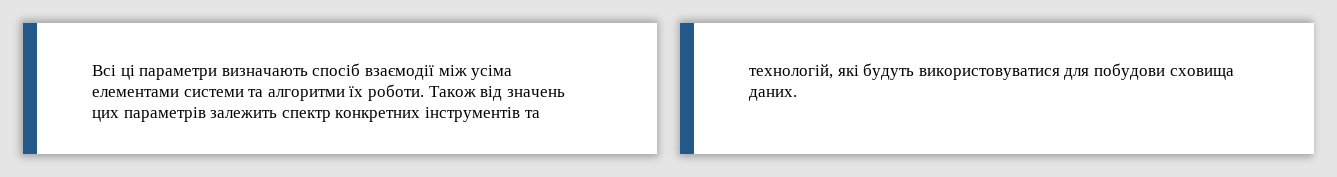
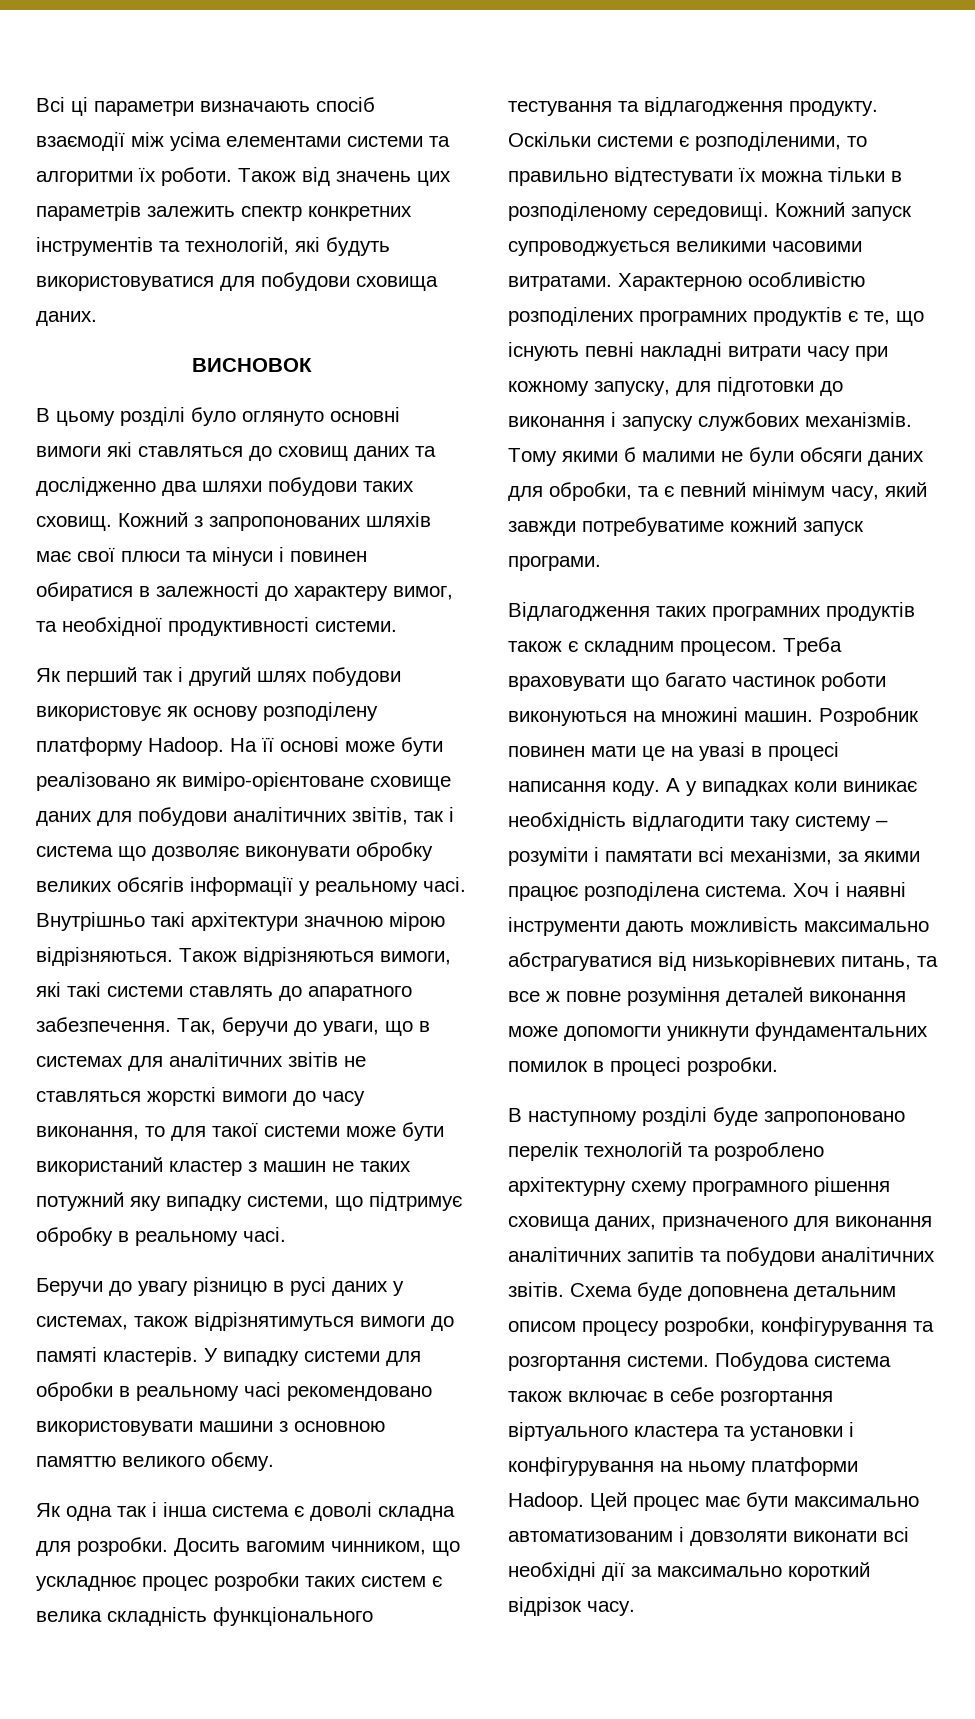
+ ВИСНОВОК
+ В цьому розділі було оглянуто основні вимоги які ставляться до сховищ даних та дослідженно два шляхи побудови таких сховищ. Кожний з запропонованих шляхів має свої плюси та мінуси і повинен обиратися в залежності до характеру вимог, та необхідної продуктивності системи.
+ Як перший так і другий шлях побудови використовує як основу розподілену платформу Hadoop. На її основі може бути реалізовано як виміро-орієнтоване сховище даних для побудови аналітичних звітів, так і система що дозволяє виконувати обробку великих обсягів інформації у реальному часі. Внутрішньо такі архітектури значною мірою відрізняються. Також відрізняються вимоги, які такі системи ставлять до апаратного забезпечення. Так, беручи до уваги, що в системах для аналітичних звітів не ставляться жорсткі вимоги до часу виконання, то для такої системи може бути використаний кластер з машин не таких потужний яку випадку системи, що підтримує обробку в реальному часі.
+ Беручи до увагу різницю в русі даних у системах, також відрізнятимуться вимоги до памяті кластерів. У випадку системи для обробки в реальному часі рекомендовано використовувати машини з основною памяттю великого обєму.
+ Як одна так і інша система є доволі складна для розробки. Досить вагомим чинником, що ускладнює процес розробки таких систем є велика складність функціонального тестування та відлагодження продукту. Оскільки системи є розподіленими, то правильно відтестувати їх можна тільки в розподіленому середовищі. Кожний запуск супроводжується великими часовими витратами. Характерною особливістю розподілених програмних продуктів є те, що існують певні накладні витрати часу при кожному запуску, для підготовки до виконання і запуску службових механізмів. Тому якими б малими не були обсяги даних для обробки, та є певний мінімум часу, який завжди потребуватиме кожний запуск програми.
+ Відлагодження таких програмних продуктів також є складним процесом. Треба враховувати що багато частинок роботи виконуються на множині машин. Розробник повинен мати це на увазі в процесі написання коду. А у випадках коли виникає необхідність відлагодити таку систему – розуміти і памятати всі механізми, за якими працює розподілена система. Хоч і наявні інструменти дають можливість максимально абстрагуватися від низькорівневих питань, та все ж повне розуміння деталей виконання може допомогти уникнути фундаментальних помилок в процесі розробки.
+ В наступному розділі буде запропоновано перелік технологій та розроблено архітектурну схему програмного рішення сховища даних, призначеного для виконання аналітичних запитів та побудови аналітичних звітів. Схема буде доповнена детальним описом процесу розробки, конфігурування та розгортання системи. Побудова система також включає в себе розгортання віртуального кластера та установки і конфігурування на ньому платформи Hadoop. Цей процес має бути максимально автоматизованим і довзоляти виконати всі необхідні дії за максимально короткий відрізок часу.

